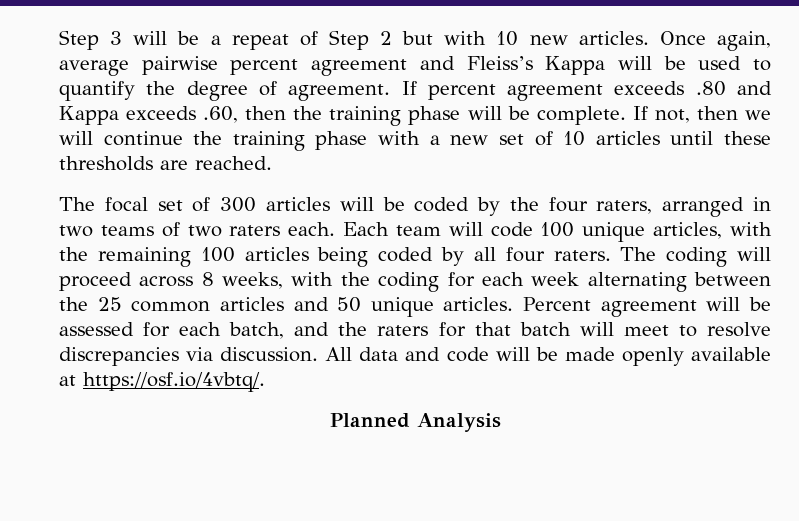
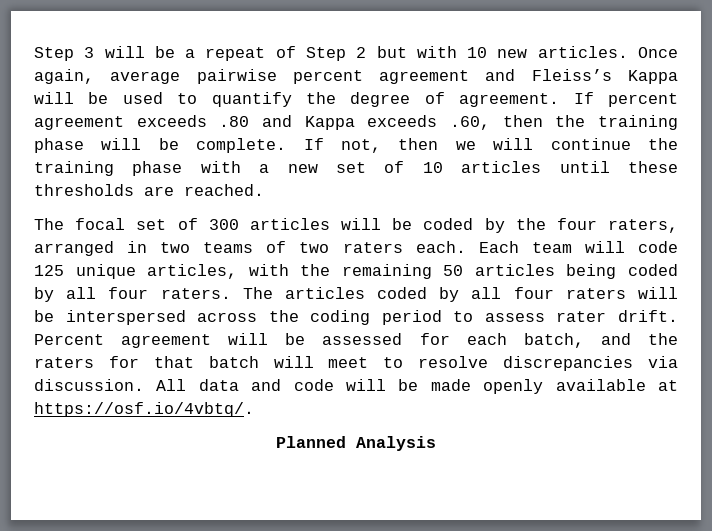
- Each team will code 100 unique articles, with the remaining 100 articles being coded by all four raters.
+ Each team will code 125 unique articles, with the remaining 50 articles being coded by all four raters.
- The coding will proceed across 8 weeks, with the coding for each week alternating between the 25 common articles and 50 unique articles.
+ The articles coded by all four raters will be interspersed across the coding period to assess rater drift.

